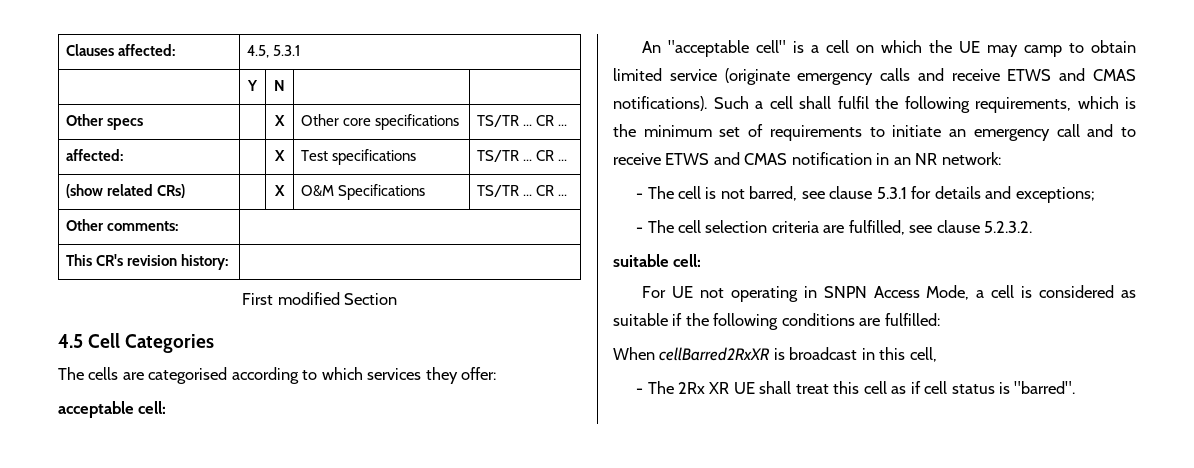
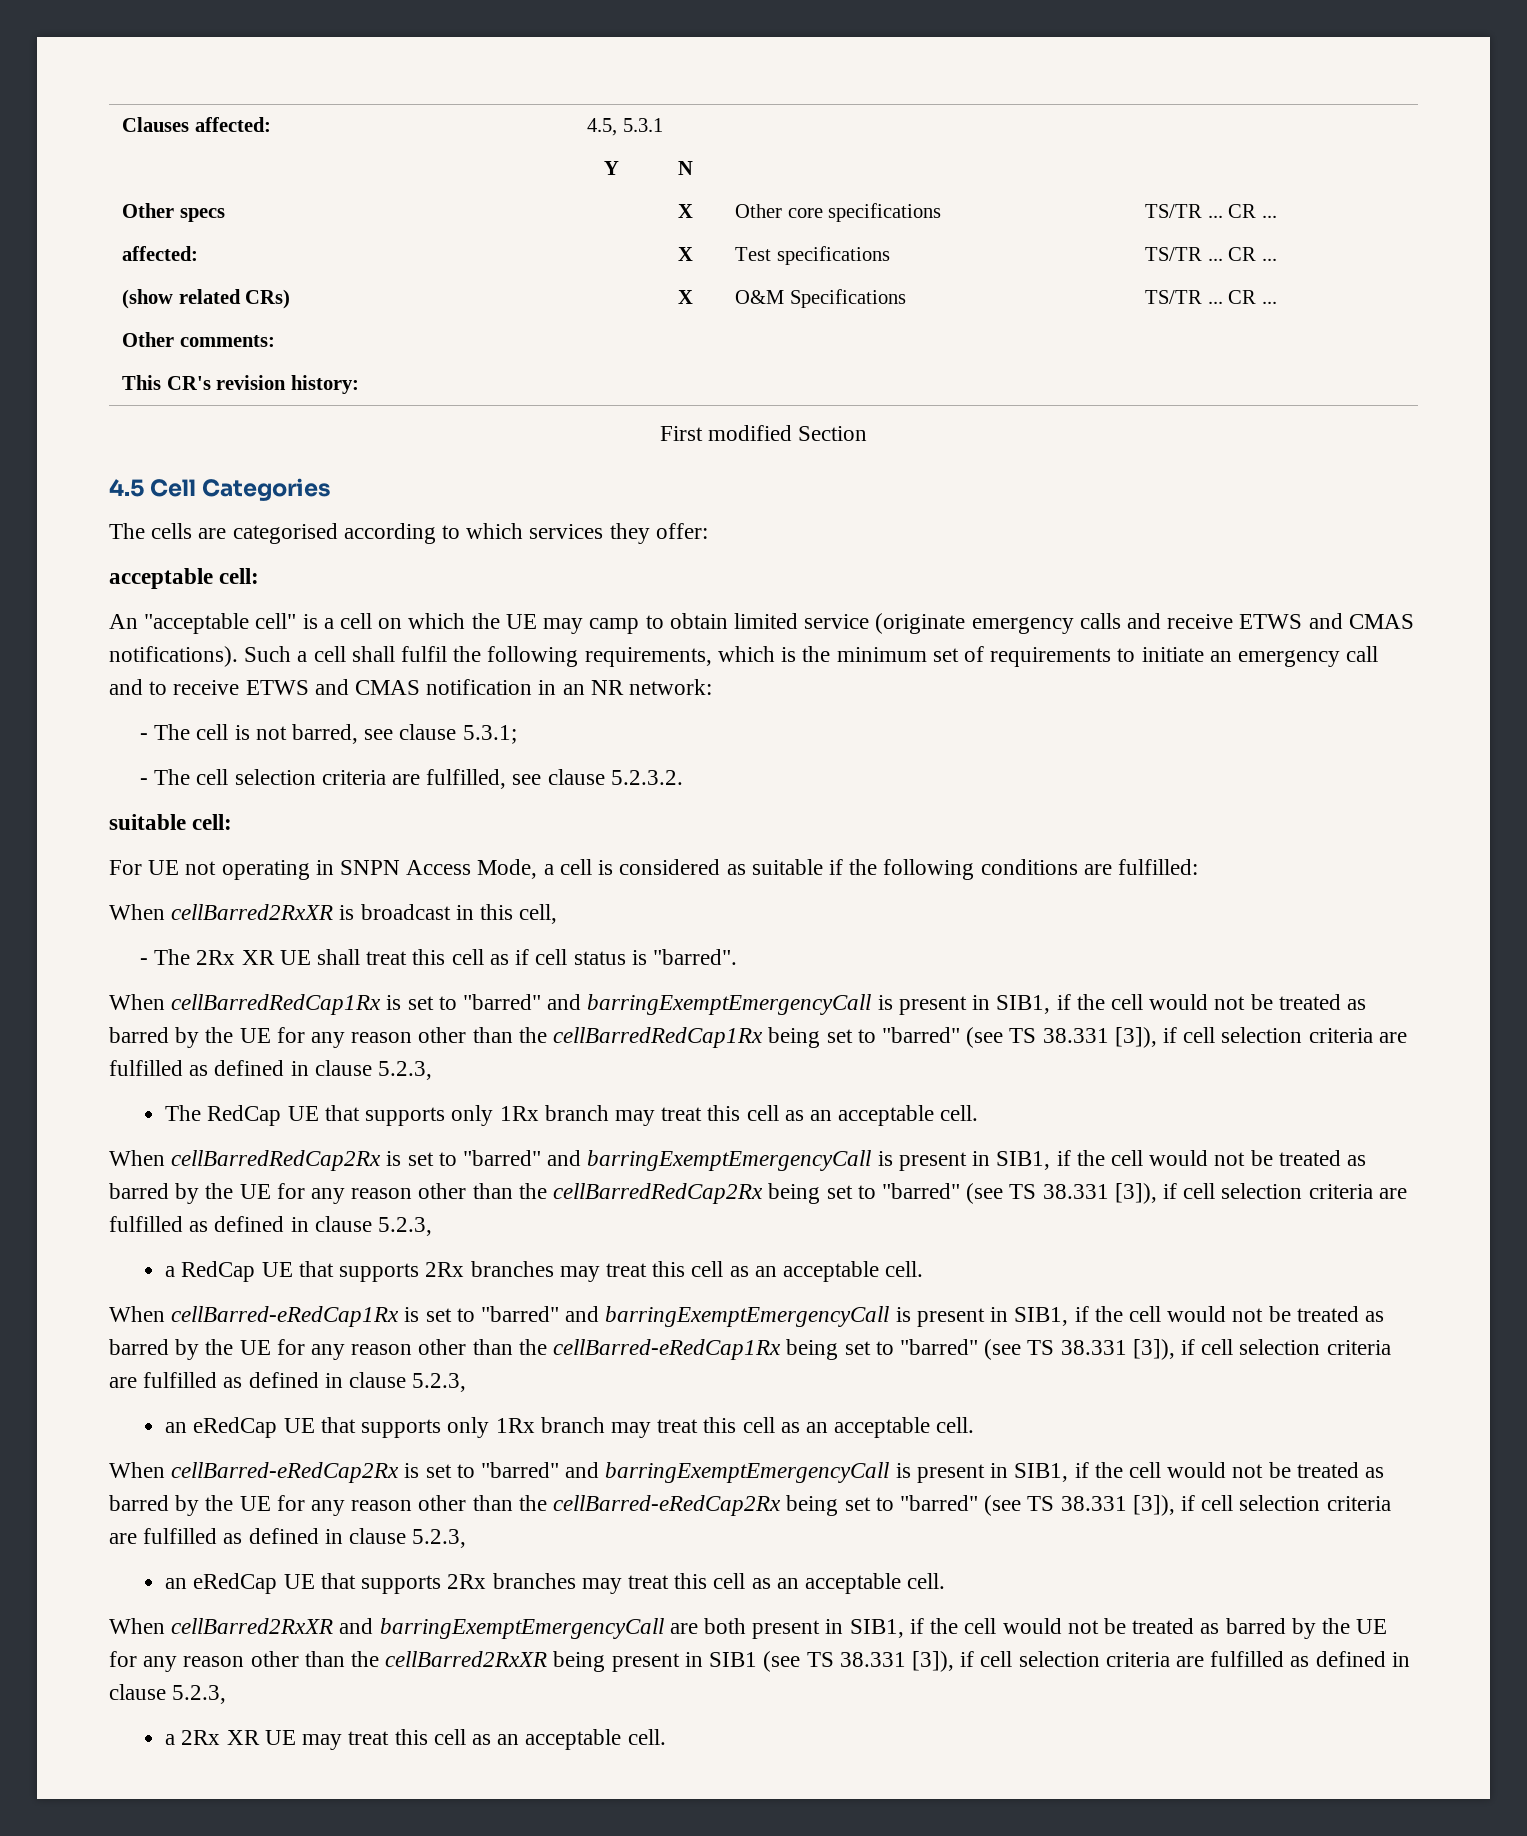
- - The cell is not barred, see clause 5.3.1 for details and exceptions;
+ - The cell is not barred, see clause 5.3.1;
+ When cellBarredRedCap1Rx is set to "barred" and barringExemptEmergencyCall is present in SIB1, if the cell would not be treated as barred by the UE for any reason other than the cellBarredRedCap1Rx being set to "barred" (see TS 38.331 [3]), if cell selection criteria are fulfilled as defined in clause 5.2.3,
+ The RedCap UE that supports only 1Rx branch may treat this cell as an acceptable cell.
+ When cellBarredRedCap2Rx is set to "barred" and barringExemptEmergencyCall is present in SIB1, if the cell would not be treated as barred by the UE for any reason other than the cellBarredRedCap2Rx being set to "barred" (see TS 38.331 [3]), if cell selection criteria are fulfilled as defined in clause 5.2.3,
+ a RedCap UE that supports 2Rx branches may treat this cell as an acceptable cell.
+ When cellBarred-eRedCap1Rx is set to "barred" and barringExemptEmergencyCall is present in SIB1, if the cell would not be treated as barred by the UE for any reason other than the cellBarred-eRedCap1Rx being set to "barred" (see TS 38.331 [3]), if cell selection criteria are fulfilled as defined in clause 5.2.3,
+ an eRedCap UE that supports only 1Rx branch may treat this cell as an acceptable cell.
+ When cellBarred-eRedCap2Rx is set to "barred" and barringExemptEmergencyCall is present in SIB1, if the cell would not be treated as barred by the UE for any reason other than the cellBarred-eRedCap2Rx being set to "barred" (see TS 38.331 [3]), if cell selection criteria are fulfilled as defined in clause 5.2.3,
+ an eRedCap UE that supports 2Rx branches may treat this cell as an acceptable cell.
+ When cellBarred2RxXR and barringExemptEmergencyCall are both present in SIB1, if the cell would not be treated as barred by the UE for any reason other than the cellBarred2RxXR being present in SIB1 (see TS 38.331 [3]), if cell selection criteria are fulfilled as defined in clause 5.2.3,
+ a 2Rx XR UE may treat this cell as an acceptable cell.

